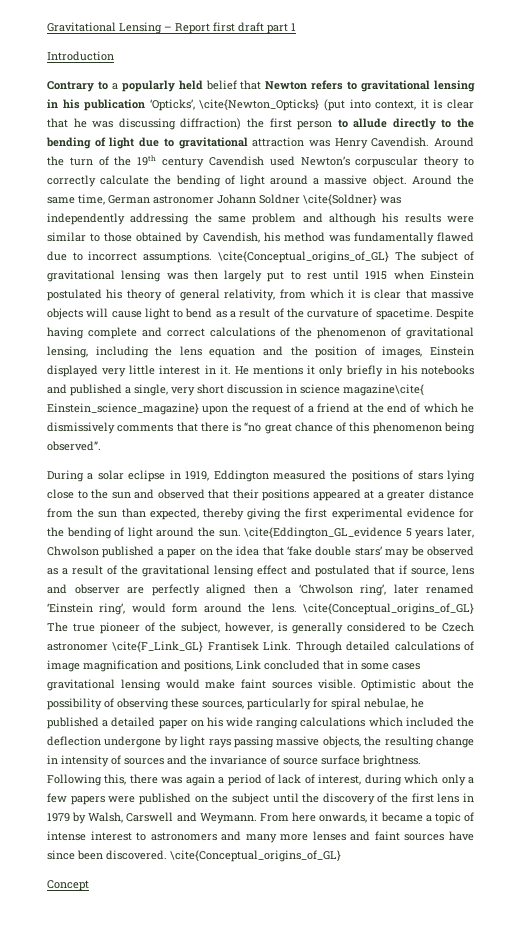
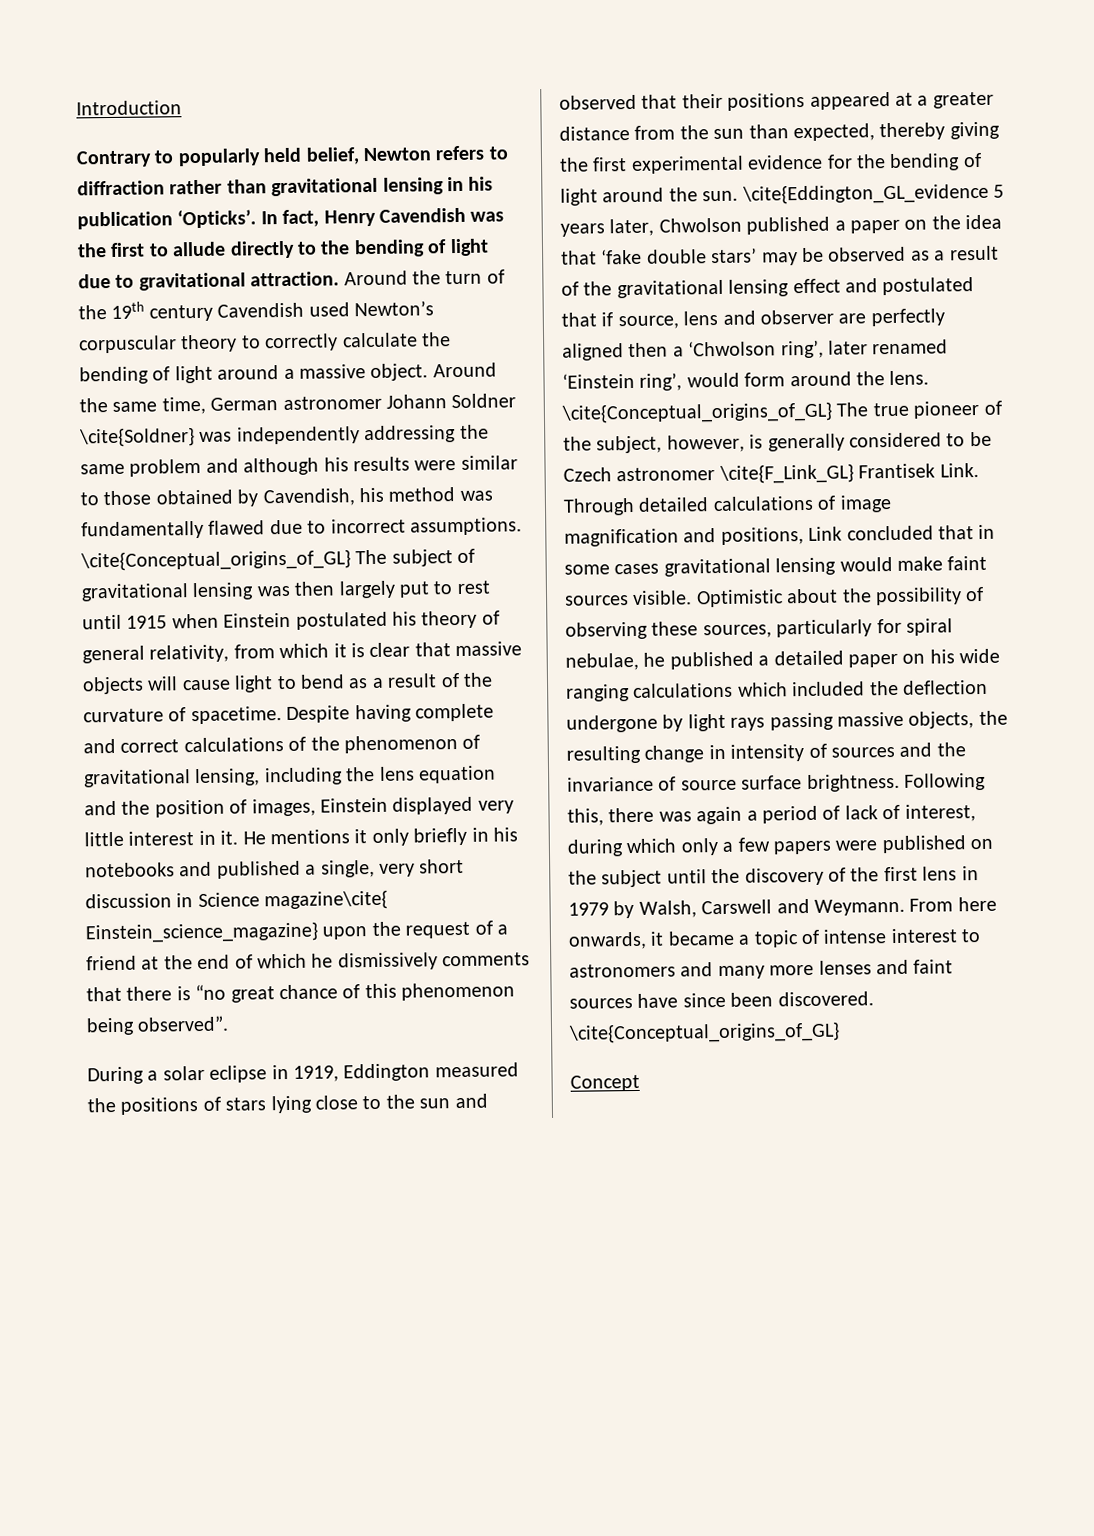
- Gravitational Lensing – Report first draft part 1
- Contrary to a popularly held belief that Newton refers to gravitational lensing in his publication ‘Opticks’, \cite{Newton_Opticks} (put into context, it is clear that he was discussing diffraction) the first person to allude directly to the bending of light due to gravitational attraction was Henry Cavendish.
+ Contrary to popularly held belief, Newton refers to diffraction rather than gravitational lensing in his publication ‘Opticks’. In fact, Henry Cavendish was the first to allude directly to the bending of light due to gravitational attraction.
- He mentions it only briefly in his notebooks and published a single, very short discussion in science magazine\cite{ Einstein_science_magazine} upon the request of a friend at the end of which he dismissively comments that there is “no great chance of this phenomenon being observed”.
+ He mentions it only briefly in his notebooks and published a single, very short discussion in Science magazine\cite{ Einstein_science_magazine} upon the request of a friend at the end of which he dismissively comments that there is “no great chance of this phenomenon being observed”.

